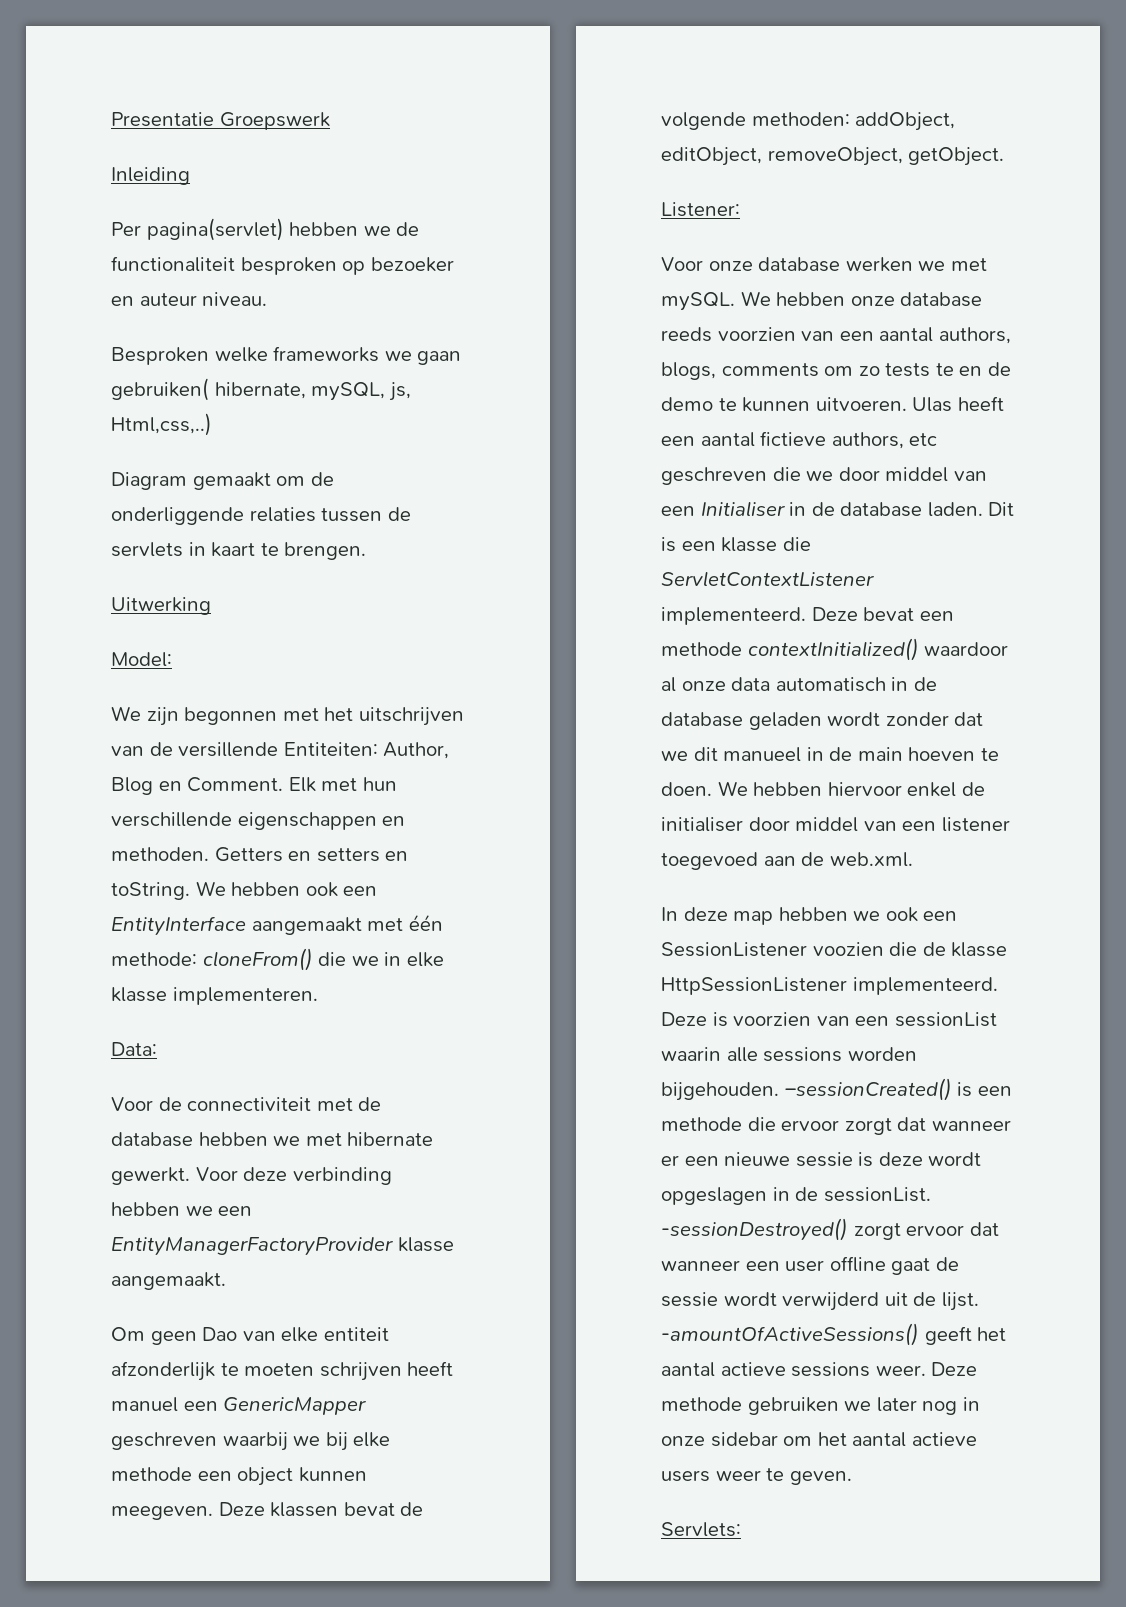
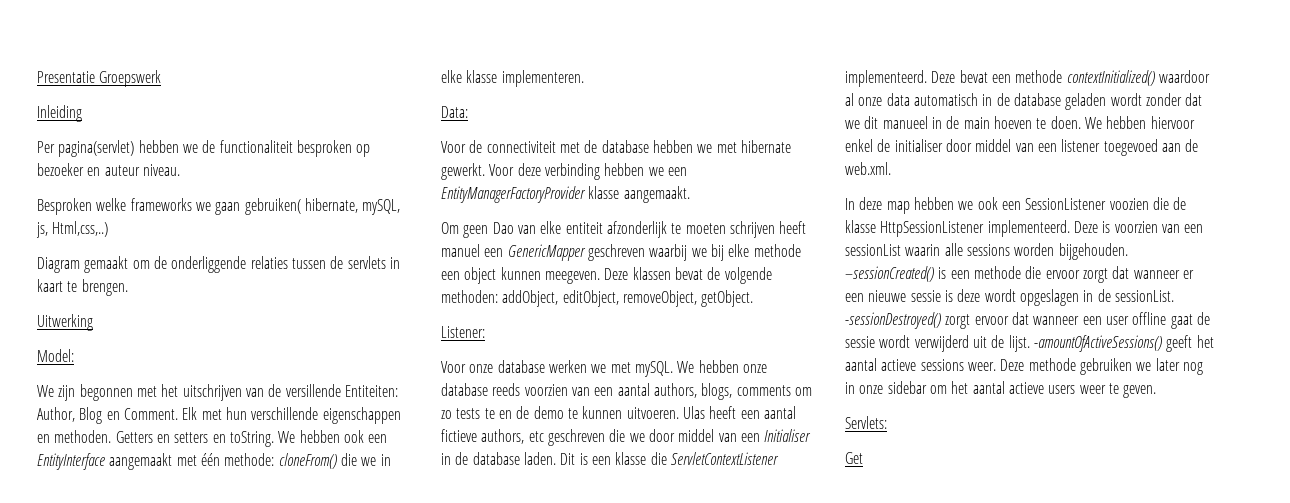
+ Get

